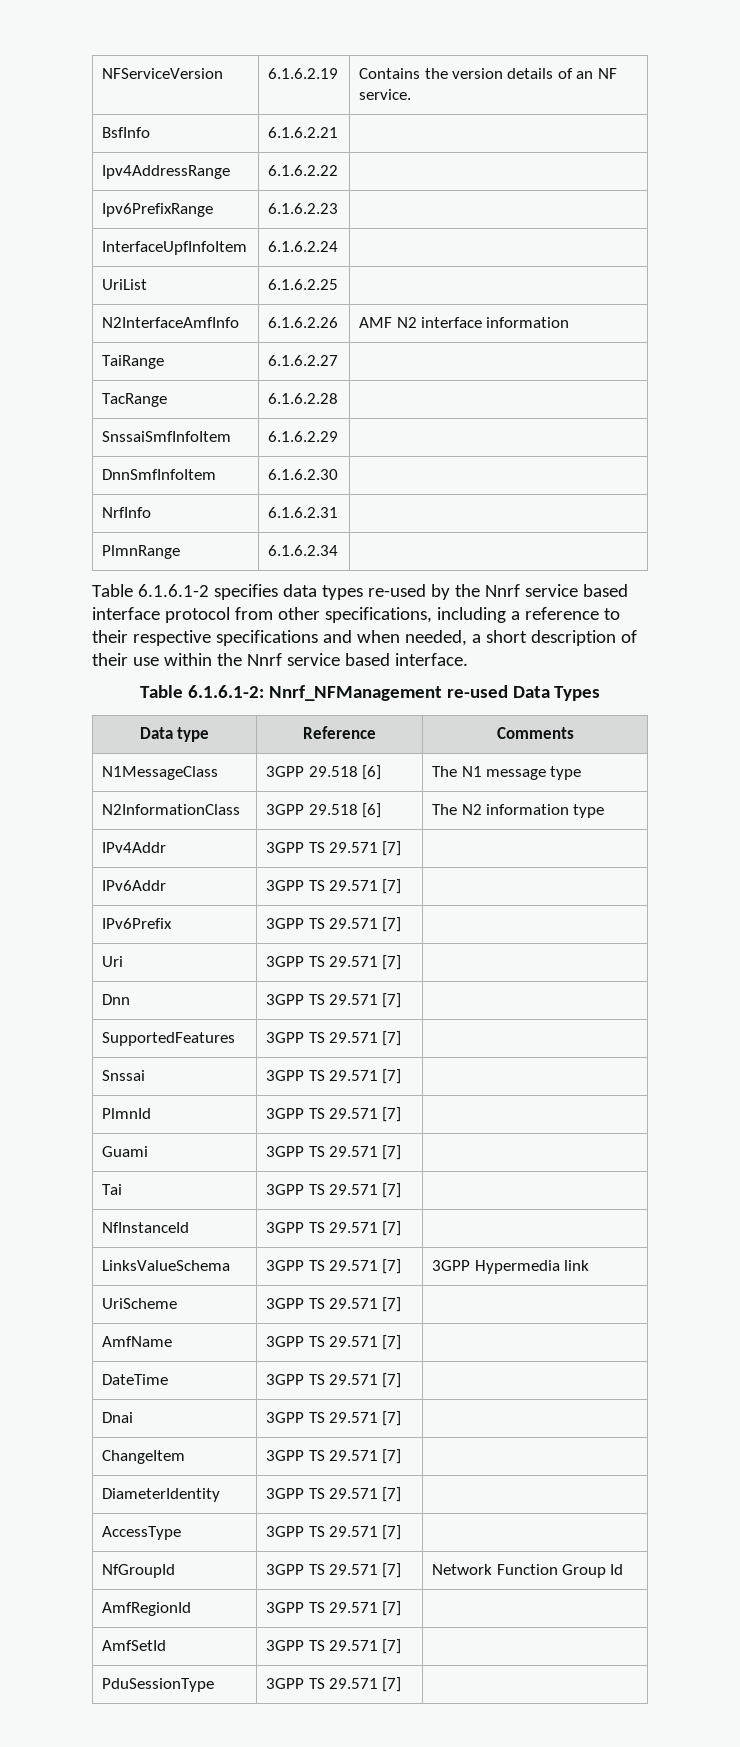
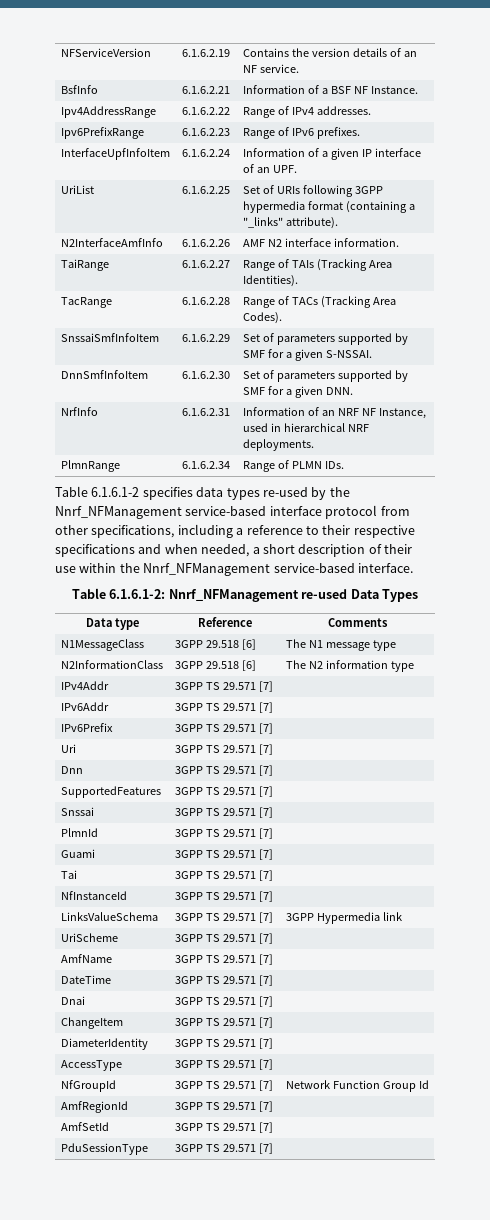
- BsfInfo | 6.1.6.2.21 |
- Ipv4AddressRange | 6.1.6.2.22 |
- Ipv6PrefixRange | 6.1.6.2.23 |
- InterfaceUpfInfoItem | 6.1.6.2.24 |
- UriList | 6.1.6.2.25 |
+ BsfInfo | 6.1.6.2.21 | Information of a BSF NF Instance.
+ Ipv4AddressRange | 6.1.6.2.22 | Range of IPv4 addresses.
+ Ipv6PrefixRange | 6.1.6.2.23 | Range of IPv6 prefixes.
+ InterfaceUpfInfoItem | 6.1.6.2.24 | Information of a given IP interface of an UPF.
+ UriList | 6.1.6.2.25 | Set of URIs following 3GPP hypermedia format (containing a "_links" attribute).
- N2InterfaceAmfInfo | 6.1.6.2.26 | AMF N2 interface information
+ N2InterfaceAmfInfo | 6.1.6.2.26 | AMF N2 interface information.
- TaiRange | 6.1.6.2.27 |
- TacRange | 6.1.6.2.28 |
- SnssaiSmfInfoItem | 6.1.6.2.29 |
- DnnSmfInfoItem | 6.1.6.2.30 |
- NrfInfo | 6.1.6.2.31 |
- PlmnRange | 6.1.6.2.34 |
+ TaiRange | 6.1.6.2.27 | Range of TAIs (Tracking Area Identities).
+ TacRange | 6.1.6.2.28 | Range of TACs (Tracking Area Codes).
+ SnssaiSmfInfoItem | 6.1.6.2.29 | Set of parameters supported by SMF for a given S-NSSAI.
+ DnnSmfInfoItem | 6.1.6.2.30 | Set of parameters supported by SMF for a given DNN.
+ NrfInfo | 6.1.6.2.31 | Information of an NRF NF Instance, used in hierarchical NRF deployments.
+ PlmnRange | 6.1.6.2.34 | Range of PLMN IDs.
- Table 6.1.6.1-2 specifies data types re-used by the Nnrf service based interface protocol from other specifications, including a reference to their respective specifications and when needed, a short description of their use within the Nnrf service based interface.
+ Table 6.1.6.1-2 specifies data types re-used by the Nnrf_NFManagement service-based interface protocol from other specifications, including a reference to their respective specifications and when needed, a short description of their use within the Nnrf_NFManagement service-based interface.

